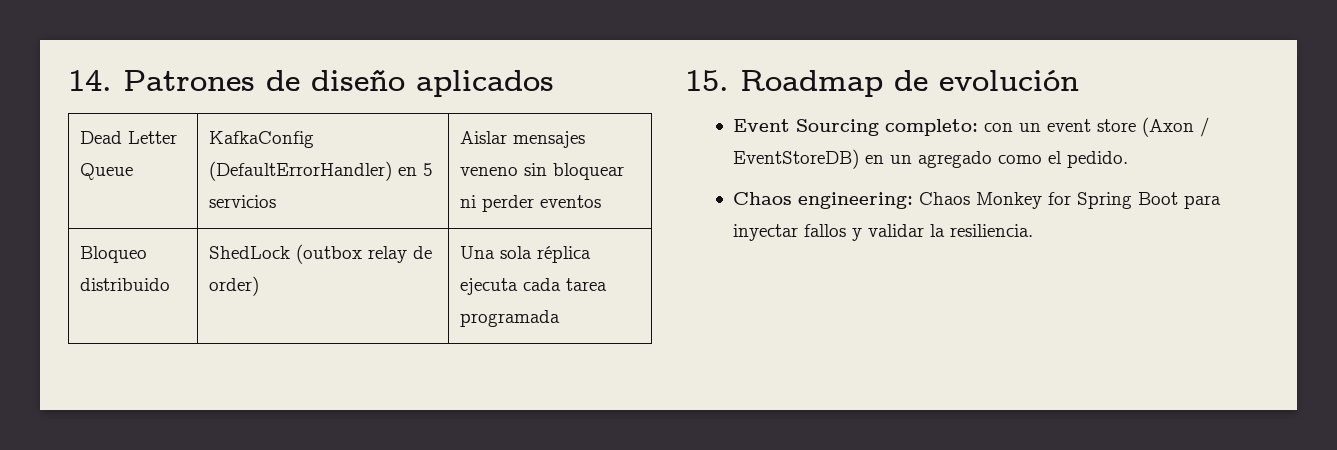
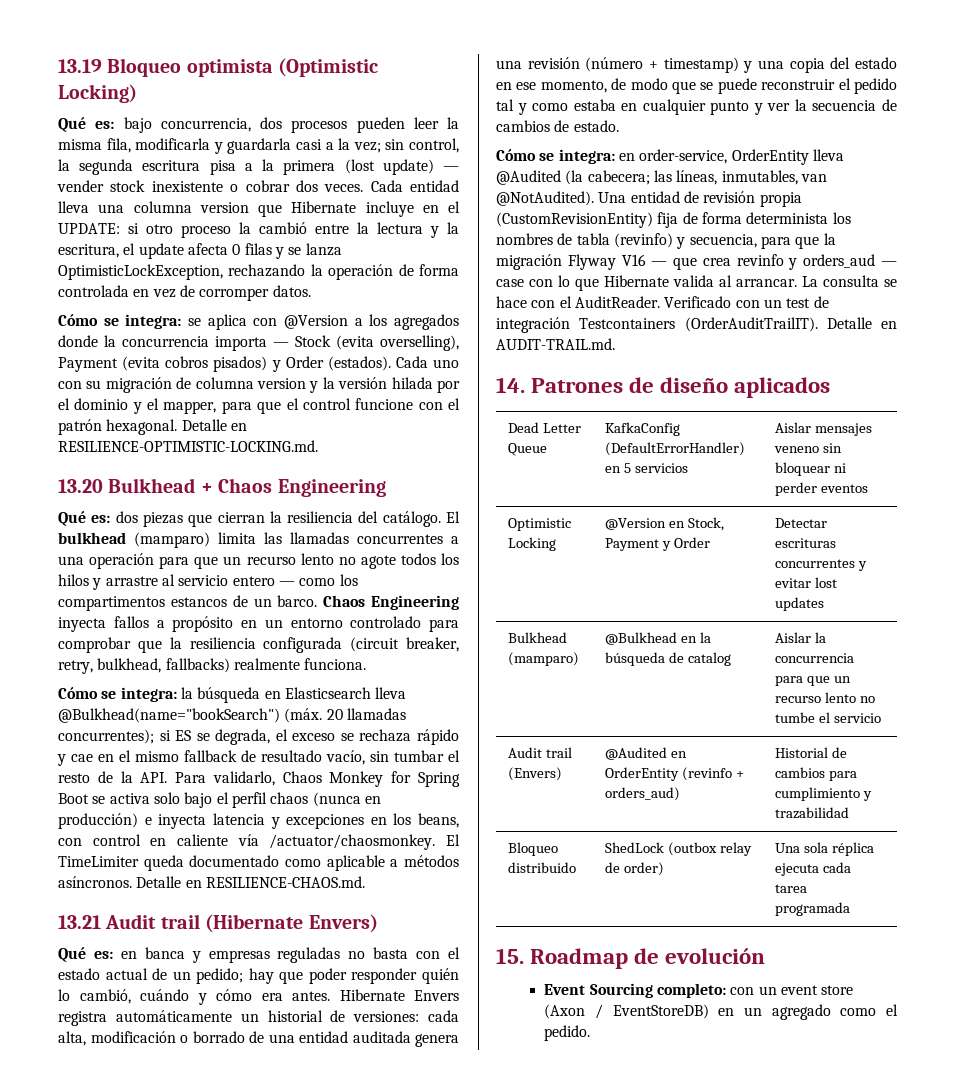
+ 13.19 Bloqueo optimista (Optimistic Locking)
+ Qué es: bajo concurrencia, dos procesos pueden leer la misma fila, modificarla y guardarla casi a la vez; sin control, la segunda escritura pisa a la primera (lost update) — vender stock inexistente o cobrar dos veces. Cada entidad lleva una columna version que Hibernate incluye en el UPDATE: si otro proceso la cambió entre la lectura y la escritura, el update afecta 0 filas y se lanza OptimisticLockException, rechazando la operación de forma controlada en vez de corromper datos.
+ Cómo se integra: se aplica con @Version a los agregados donde la concurrencia importa — Stock (evita overselling), Payment (evita cobros pisados) y Order (estados). Cada uno con su migración de columna version y la versión hilada por el dominio y el mapper, para que el control funcione con el patrón hexagonal. Detalle en RESILIENCE-OPTIMISTIC-LOCKING.md.
+ 13.20 Bulkhead + Chaos Engineering
+ Qué es: dos piezas que cierran la resiliencia del catálogo. El bulkhead (mamparo) limita las llamadas concurrentes a una operación para que un recurso lento no agote todos los hilos y arrastre al servicio entero — como los compartimentos estancos de un barco. Chaos Engineering inyecta fallos a propósito en un entorno controlado para comprobar que la resiliencia configurada (circuit breaker, retry, bulkhead, fallbacks) realmente funciona.
+ Cómo se integra: la búsqueda en Elasticsearch lleva @Bulkhead(name="bookSearch") (máx. 20 llamadas concurrentes); si ES se degrada, el exceso se rechaza rápido y cae en el mismo fallback de resultado vacío, sin tumbar el resto de la API. Para validarlo, Chaos Monkey for Spring Boot se activa solo bajo el perfil chaos (nunca en producción) e inyecta latencia y excepciones en los beans, con control en caliente vía /actuator/chaosmonkey. El TimeLimiter queda documentado como aplicable a métodos asíncronos. Detalle en RESILIENCE-CHAOS.md.
+ 13.21 Audit trail (Hibernate Envers)
+ Qué es: en banca y empresas reguladas no basta con el estado actual de un pedido; hay que poder responder quién lo cambió, cuándo y cómo era antes. Hibernate Envers registra automáticamente un historial de versiones: cada alta, modificación o borrado de una entidad auditada genera una revisión (número + timestamp) y una copia del estado en ese momento, de modo que se puede reconstruir el pedido tal y como estaba en cualquier punto y ver la secuencia de cambios de estado.
+ Cómo se integra: en order-service, OrderEntity lleva @Audited (la cabecera; las líneas, inmutables, van @NotAudited). Una entidad de revisión propia (CustomRevisionEntity) fija de forma determinista los nombres de tabla (revinfo) y secuencia, para que la migración Flyway V16 — que crea revinfo y orders_aud — case con lo que Hibernate valida al arrancar. La consulta se hace con el AuditReader. Verificado con un test de integración Testcontainers (OrderAuditTrailIT). Detalle en AUDIT-TRAIL.md.
+ Optimistic Locking | @Version en Stock, Payment y Order | Detectar escrituras concurrentes y evitar lost updates
+ Bulkhead (mamparo) | @Bulkhead en la búsqueda de catalog | Aislar la concurrencia para que un recurso lento no tumbe el servicio
+ Audit trail (Envers) | @Audited en OrderEntity (revinfo + orders_aud) | Historial de cambios para cumplimiento y trazabilidad
- Chaos engineering: Chaos Monkey for Spring Boot para inyectar fallos y validar la resiliencia.

